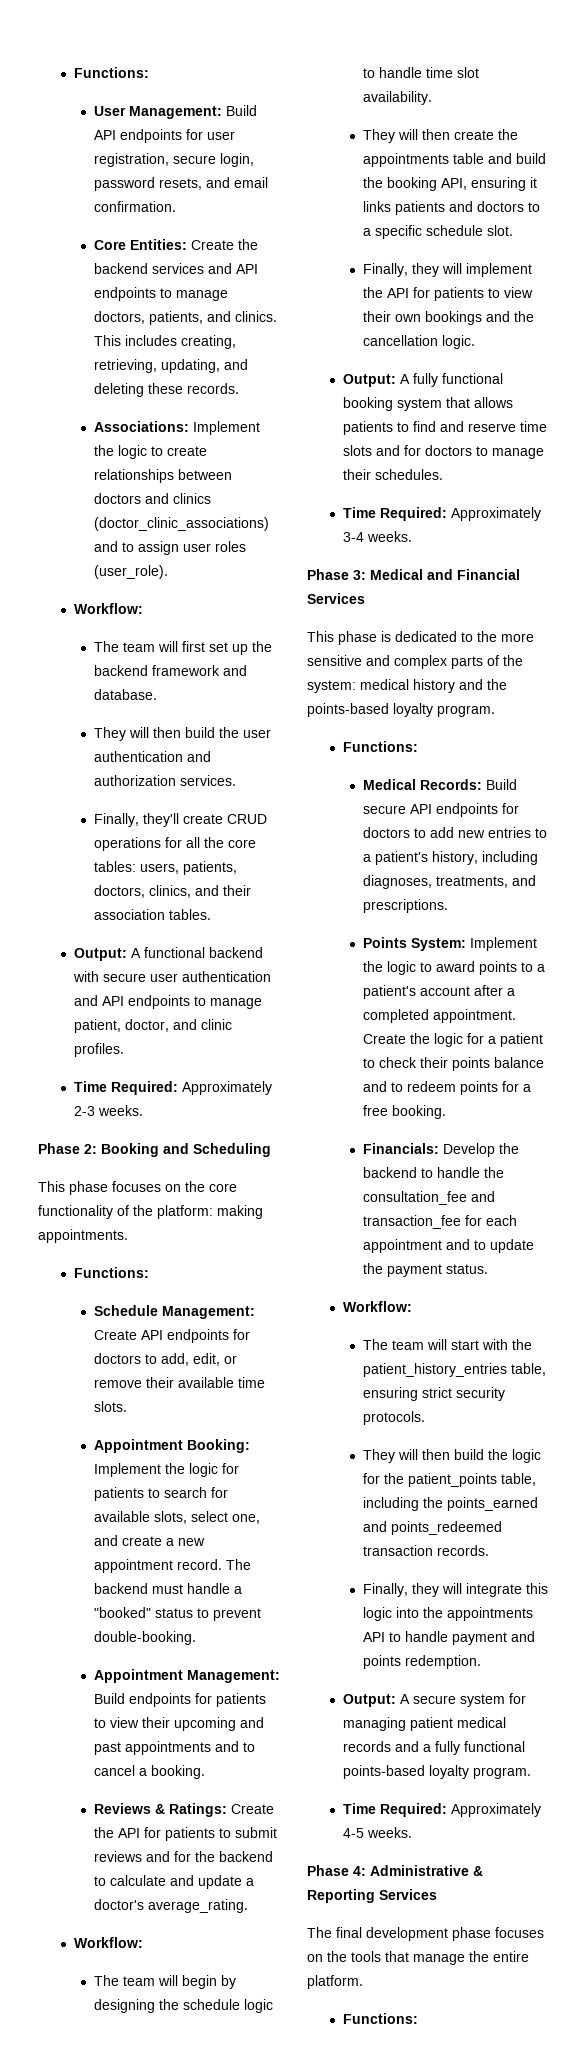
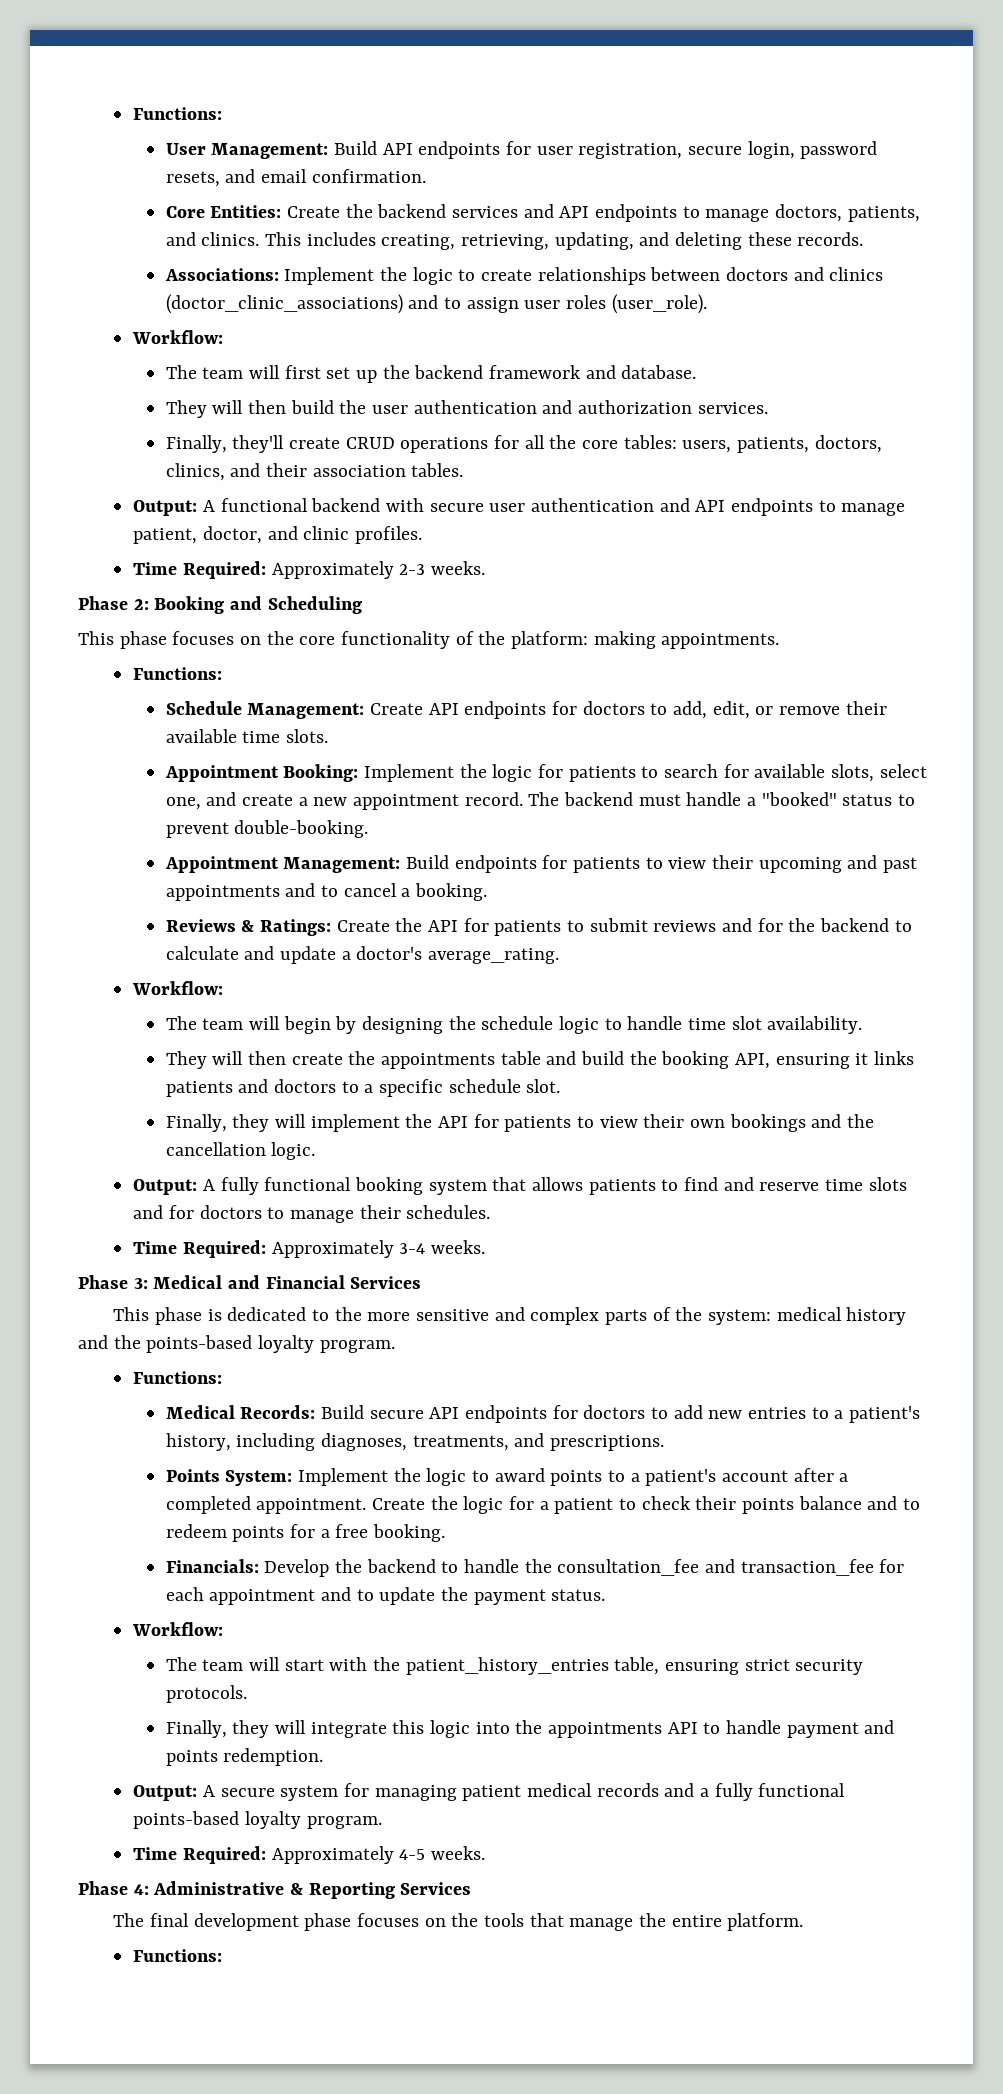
- They will then build the logic for the patient_points table, including the points_earned and points_redeemed transaction records.

